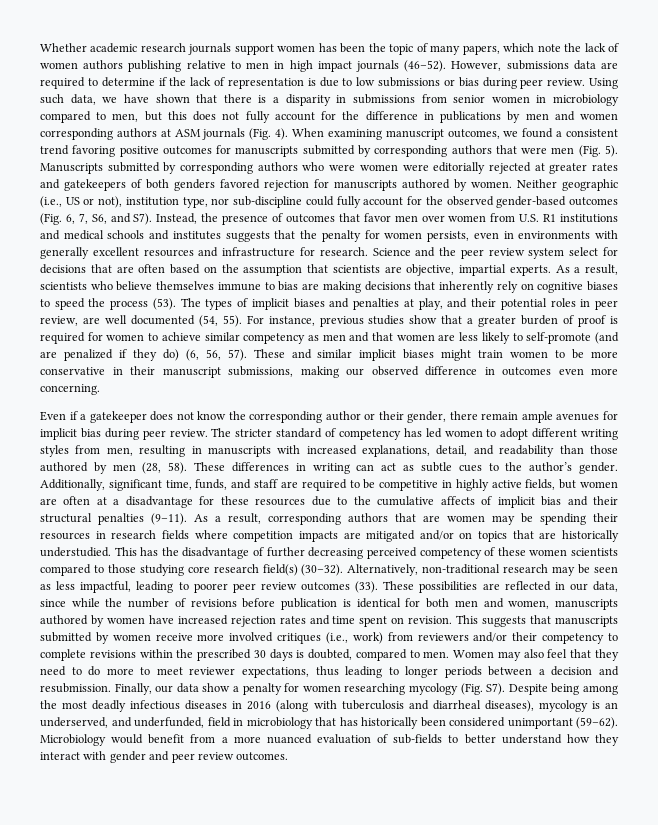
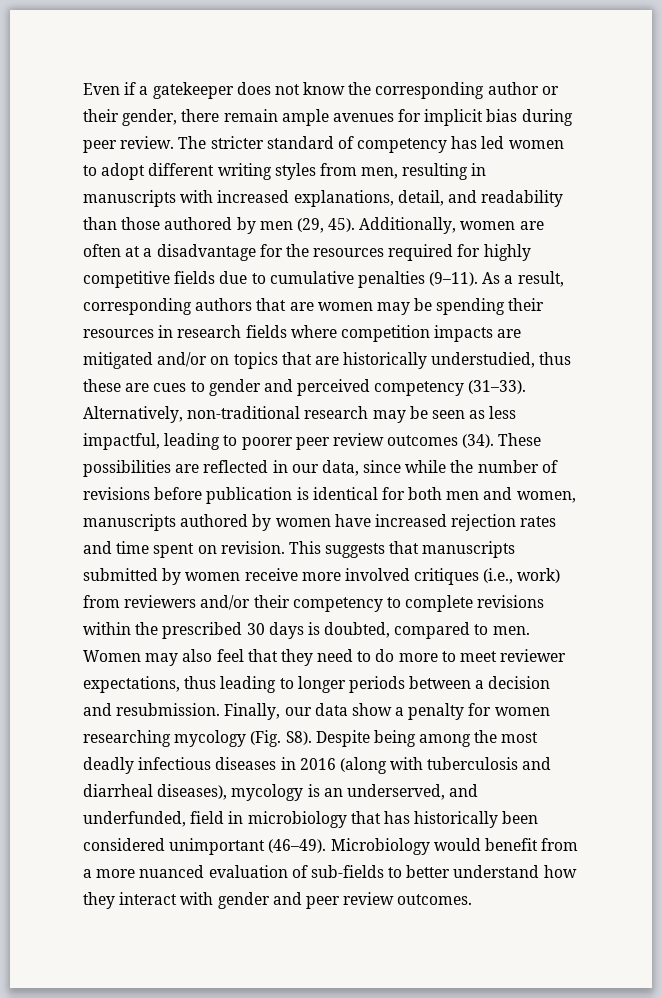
- Whether academic research journals support women has been the topic of many papers, which note the lack of women authors publishing relative to men in high impact journals (46–52). However, submissions data are required to determine if the lack of representation is due to low submissions or bias during peer review. Using such data, we have shown that there is a disparity in submissions from senior women in microbiology compared to men, but this does not fully account for the difference in publications by men and women corresponding authors at ASM journals (Fig. 4). When examining manuscript outcomes, we found a consistent trend favoring positive outcomes for manuscripts submitted by corresponding authors that were men (Fig. 5). Manuscripts submitted by corresponding authors who were women were editorially rejected at greater rates and gatekeepers of both genders favored rejection for manuscripts authored by women. Neither geographic (i.e., US or not), institution type, nor sub-discipline could fully account for the observed gender-based outcomes (Fig. 6, 7, S6, and S7). Instead, the presence of outcomes that favor men over women from U.S. R1 institutions and medical schools and institutes suggests that the penalty for women persists, even in environments with generally excellent resources and infrastructure for research. Science and the peer review system select for decisions that are often based on the assumption that scientists are objective, impartial experts. As a result, scientists who believe themselves immune to bias are making decisions that inherently rely on cognitive biases to speed the process (53). The types of implicit biases and penalties at play, and their potential roles in peer review, are well documented (54, 55). For instance, previous studies show that a greater burden of proof is required for women to achieve similar competency as men and that women are less likely to self-promote (and are penalized if they do) (6, 56, 57). These and similar implicit biases might train women to be more conservative in their manuscript submissions, making our observed difference in outcomes even more concerning.
- The stricter standard of competency has led women to adopt different writing styles from men, resulting in manuscripts with increased explanations, detail, and readability than those authored by men (28, 58). These differences in writing can act as subtle cues to the author’s gender. Additionally, significant time, funds, and staff are required to be competitive in highly active fields, but women are often at a disadvantage for these resources due to the cumulative affects of implicit bias and their structural penalties (9–11).
+ The stricter standard of competency has led women to adopt different writing styles from men, resulting in manuscripts with increased explanations, detail, and readability than those authored by men (29, 45). Additionally, women are often at a disadvantage for the resources required for highly competitive fields due to cumulative penalties (9–11).
- As a result, corresponding authors that are women may be spending their resources in research fields where competition impacts are mitigated and/or on topics that are historically understudied. This has the disadvantage of further decreasing perceived competency of these women scientists compared to those studying core research field(s) (30–32).
+ As a result, corresponding authors that are women may be spending their resources in research fields where competition impacts are mitigated and/or on topics that are historically understudied, thus these are cues to gender and perceived competency (31–33).
- Alternatively, non-traditional research may be seen as less impactful, leading to poorer peer review outcomes (33).
+ Alternatively, non-traditional research may be seen as less impactful, leading to poorer peer review outcomes (34).
- Finally, our data show a penalty for women researching mycology (Fig. S7). Despite being among the most deadly infectious diseases in 2016 (along with tuberculosis and diarrheal diseases), mycology is an underserved, and underfunded, field in microbiology that has historically been considered unimportant (59–62).
+ Finally, our data show a penalty for women researching mycology (Fig. S8). Despite being among the most deadly infectious diseases in 2016 (along with tuberculosis and diarrheal diseases), mycology is an underserved, and underfunded, field in microbiology that has historically been considered unimportant (46–49).

